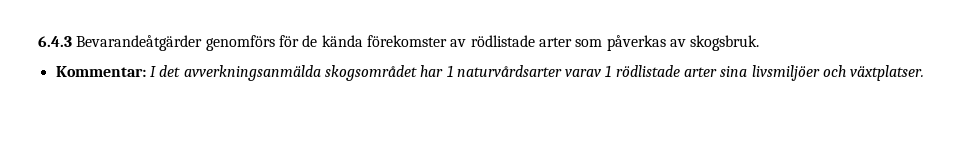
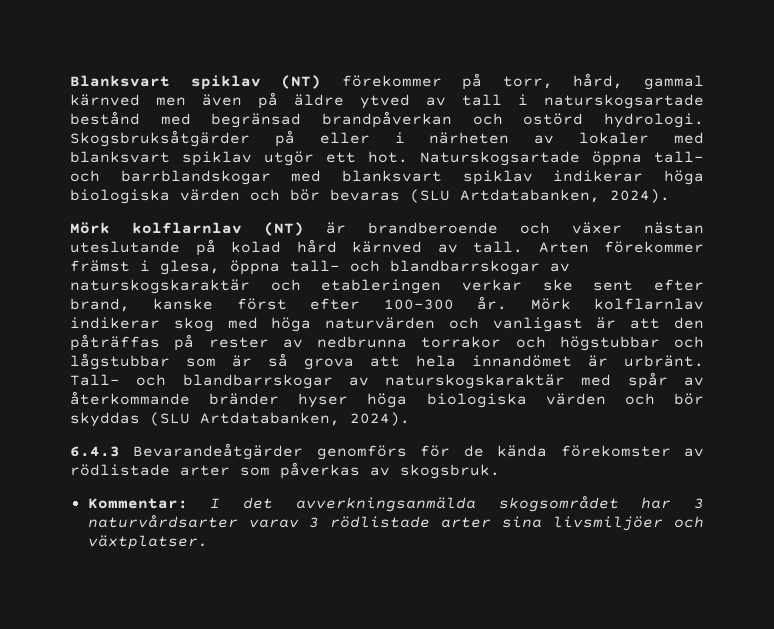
+ Blanksvart spiklav (NT) förekommer på torr, hård, gammal kärnved men även på äldre ytved av tall i naturskogsartade bestånd med begränsad brandpåverkan och ostörd hydrologi. Skogsbruksåtgärder på eller i närheten av lokaler med blanksvart spiklav utgör ett hot. Naturskogsartade öppna tall- och barrblandskogar med blanksvart spiklav indikerar höga biologiska värden och bör bevaras (SLU Artdatabanken, 2024).
+ Mörk kolflarnlav (NT) är brandberoende och växer nästan uteslutande på kolad hård kärnved av tall. Arten förekommer främst i glesa, öppna tall- och blandbarrskogar av naturskogskaraktär och etableringen verkar ske sent efter brand, kanske först efter 100–300 år. Mörk kolflarnlav indikerar skog med höga naturvärden och vanligast är att den påträffas på rester av nedbrunna torrakor och högstubbar och lågstubbar som är så grova att hela innandömet är urbränt. Tall- och blandbarrskogar av naturskogskaraktär med spår av återkommande bränder hyser höga biologiska värden och bör skyddas (SLU Artdatabanken, 2024).
- Kommentar: I det avverkningsanmälda skogsområdet har 1 naturvårdsarter varav 1 rödlistade arter sina livsmiljöer och växtplatser.
+ Kommentar: I det avverkningsanmälda skogsområdet har 3 naturvårdsarter varav 3 rödlistade arter sina livsmiljöer och växtplatser.

